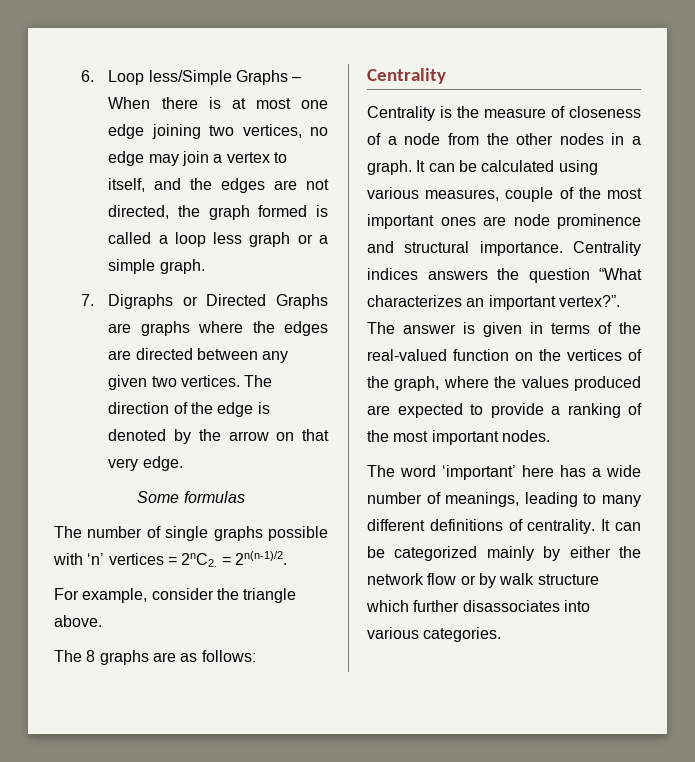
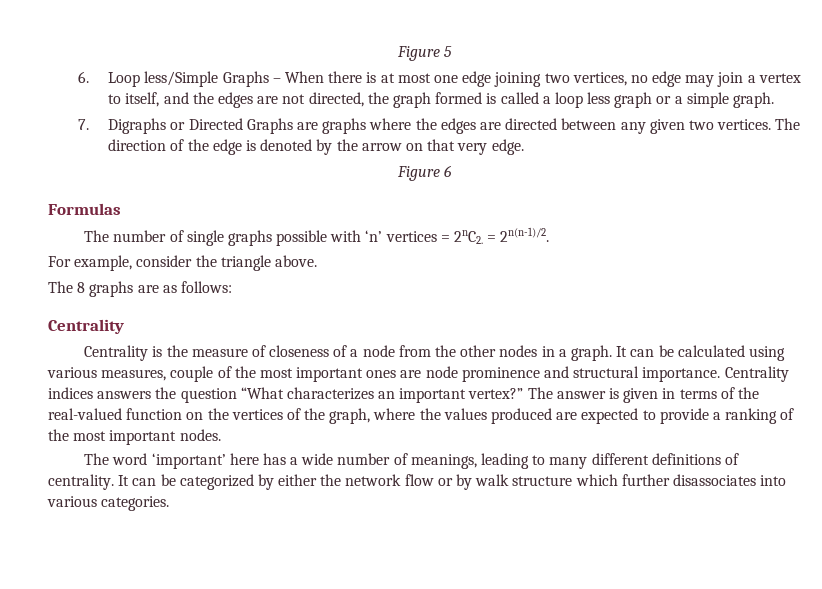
+ Figure 5
- Some formulas
+ Figure 6
+ Formulas
- Centrality indices answers the question “What characterizes an important vertex?”.
+ Centrality indices answers the question “What characterizes an important vertex?”
- It can be categorized mainly by either the network flow or by walk structure which further disassociates into various categories.
+ It can be categorized by either the network flow or by walk structure which further disassociates into various categories.

